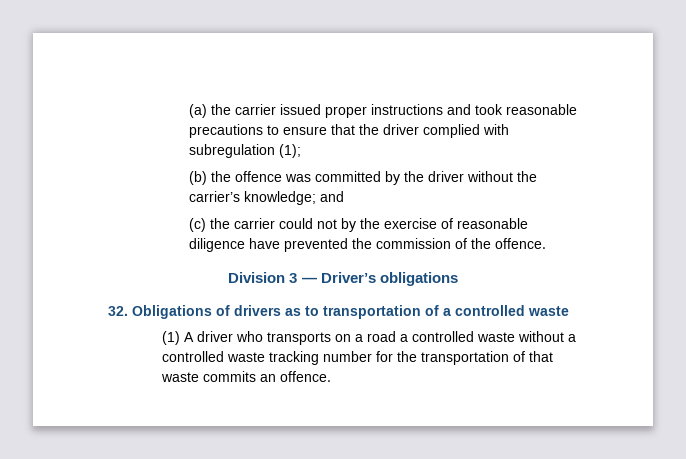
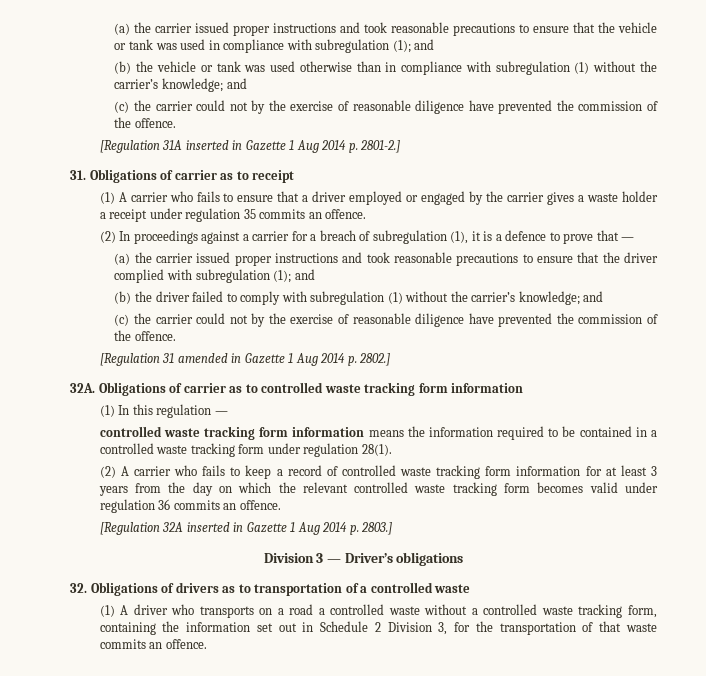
- (a) the carrier issued proper instructions and took reasonable precautions to ensure that the driver complied with subregulation (1);
- (b) the offence was committed by the driver without the carrier’s knowledge; and
+ (a) the carrier issued proper instructions and took reasonable precautions to ensure that the vehicle or tank was used in compliance with subregulation (1); and
+ (b) the vehicle or tank was used otherwise than in compliance with subregulation (1) without the carrier’s knowledge; and
+ [Regulation 31A inserted in Gazette 1 Aug 2014 p. 2801-2.]
+ 31. Obligations of carrier as to receipt
+ (1) A carrier who fails to ensure that a driver employed or engaged by the carrier gives a waste holder a receipt under regulation 35 commits an offence.
+ (2) In proceedings against a carrier for a breach of subregulation (1), it is a defence to prove that —
+ (a) the carrier issued proper instructions and took reasonable precautions to ensure that the driver complied with subregulation (1); and
+ (b) the driver failed to comply with subregulation (1) without the carrier’s knowledge; and
+ (c) the carrier could not by the exercise of reasonable diligence have prevented the commission of the offence.
+ [Regulation 31 amended in Gazette 1 Aug 2014 p. 2802.]
+ 32A. Obligations of carrier as to controlled waste tracking form information
+ (1) In this regulation —
+ controlled waste tracking form information means the information required to be contained in a controlled waste tracking form under regulation 28(1).
+ (2) A carrier who fails to keep a record of controlled waste tracking form information for at least 3 years from the day on which the relevant controlled waste tracking form becomes valid under regulation 36 commits an offence.
+ [Regulation 32A inserted in Gazette 1 Aug 2014 p. 2803.]
- (1) A driver who transports on a road a controlled waste without a controlled waste tracking number for the transportation of that waste commits an offence.
+ (1) A driver who transports on a road a controlled waste without a controlled waste tracking form, containing the information set out in Schedule 2 Division 3, for the transportation of that waste commits an offence.

